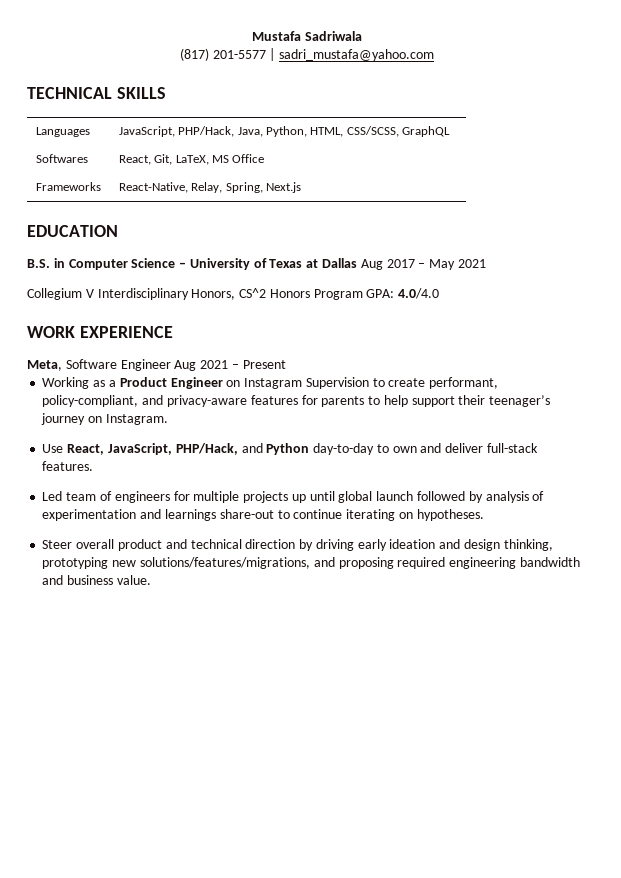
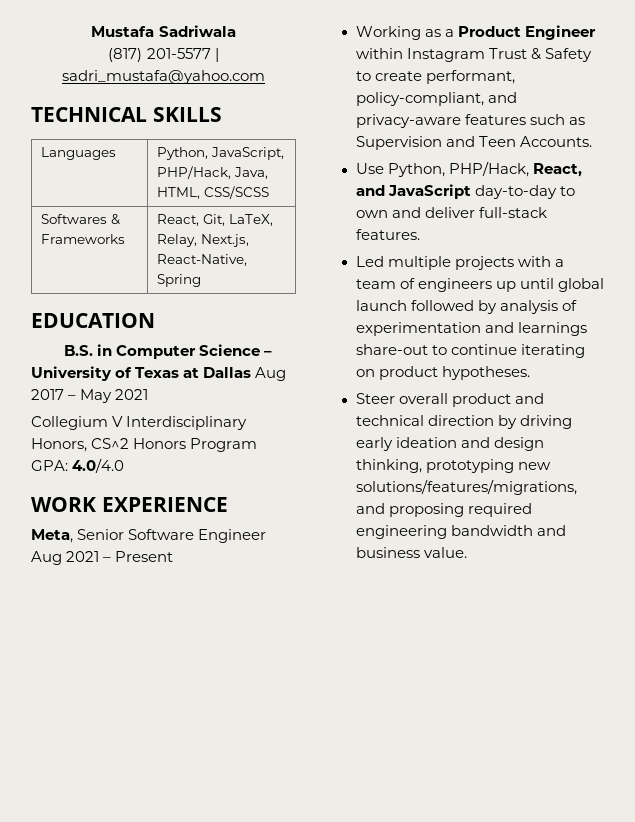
- Languages | JavaScript, PHP/Hack, Java, Python, HTML, CSS/SCSS, GraphQL
+ Languages | Python, JavaScript, PHP/Hack, Java, HTML, CSS/SCSS
- Softwares | React, Git, LaTeX, MS Office
- Frameworks | React-Native, Relay, Spring, Next.js
+ Softwares & Frameworks | React, Git, LaTeX, Relay, Next.js, React-Native, Spring
- Meta, Software Engineer Aug 2021 – Present
+ Meta, Senior Software Engineer Aug 2021 – Present
- Working as a Product Engineer on Instagram Supervision to create performant, policy-compliant, and privacy-aware features for parents to help support their teenager’s journey on Instagram.
- Use React, JavaScript, PHP/Hack, and Python day-to-day to own and deliver full-stack features.
+ Working as a Product Engineer within Instagram Trust & Safety to create performant, policy-compliant, and privacy-aware features such as Supervision and Teen Accounts.
+ Use Python, PHP/Hack, React, and JavaScript day-to-day to own and deliver full-stack features.
- Led team of engineers for multiple projects up until global launch followed by analysis of experimentation and learnings share-out to continue iterating on hypotheses.
+ Led multiple projects with a team of engineers up until global launch followed by analysis of experimentation and learnings share-out to continue iterating on product hypotheses.

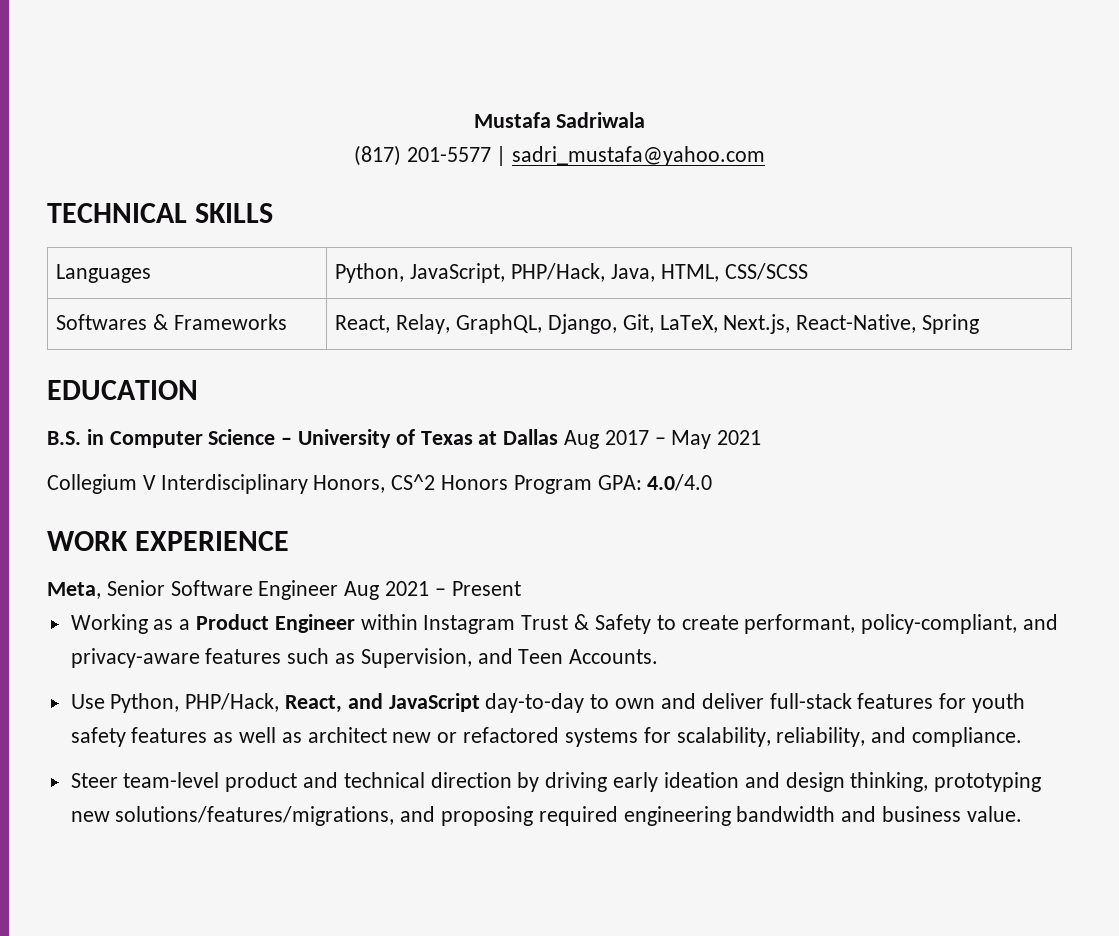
- Softwares & Frameworks | React, Git, LaTeX, Relay, Next.js, React-Native, Spring
+ Softwares & Frameworks | React, Relay, GraphQL, Django, Git, LaTeX, Next.js, React-Native, Spring
- Working as a Product Engineer within Instagram Trust & Safety to create performant, policy-compliant, and privacy-aware features such as Supervision and Teen Accounts.
+ Working as a Product Engineer within Instagram Trust & Safety to create performant, policy-compliant, and privacy-aware features such as Supervision, and Teen Accounts.
- Use Python, PHP/Hack, React, and JavaScript day-to-day to own and deliver full-stack features.
- Led multiple projects with a team of engineers up until global launch followed by analysis of experimentation and learnings share-out to continue iterating on product hypotheses.
+ Use Python, PHP/Hack, React, and JavaScript day-to-day to own and deliver full-stack features for youth safety features as well as architect new or refactored systems for scalability, reliability, and compliance.
- Steer overall product and technical direction by driving early ideation and design thinking, prototyping new solutions/features/migrations, and proposing required engineering bandwidth and business value.
+ Steer team-level product and technical direction by driving early ideation and design thinking, prototyping new solutions/features/migrations, and proposing required engineering bandwidth and business value.

